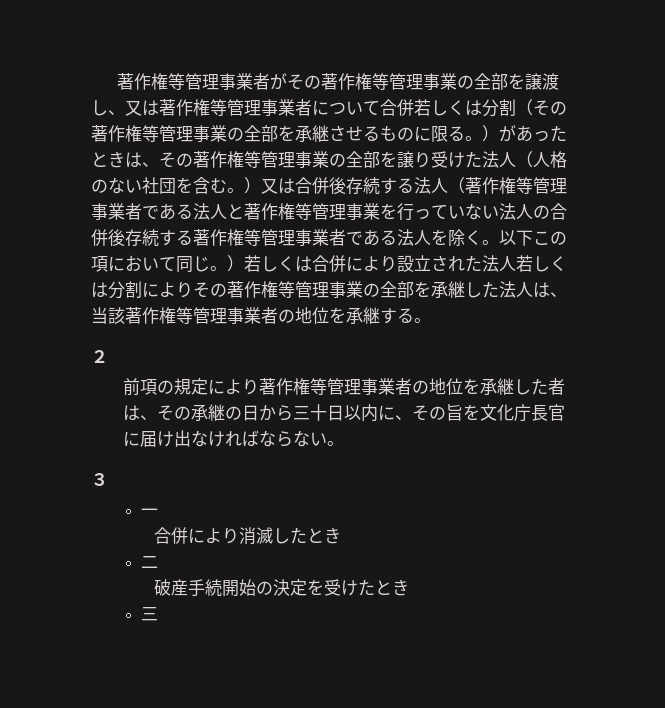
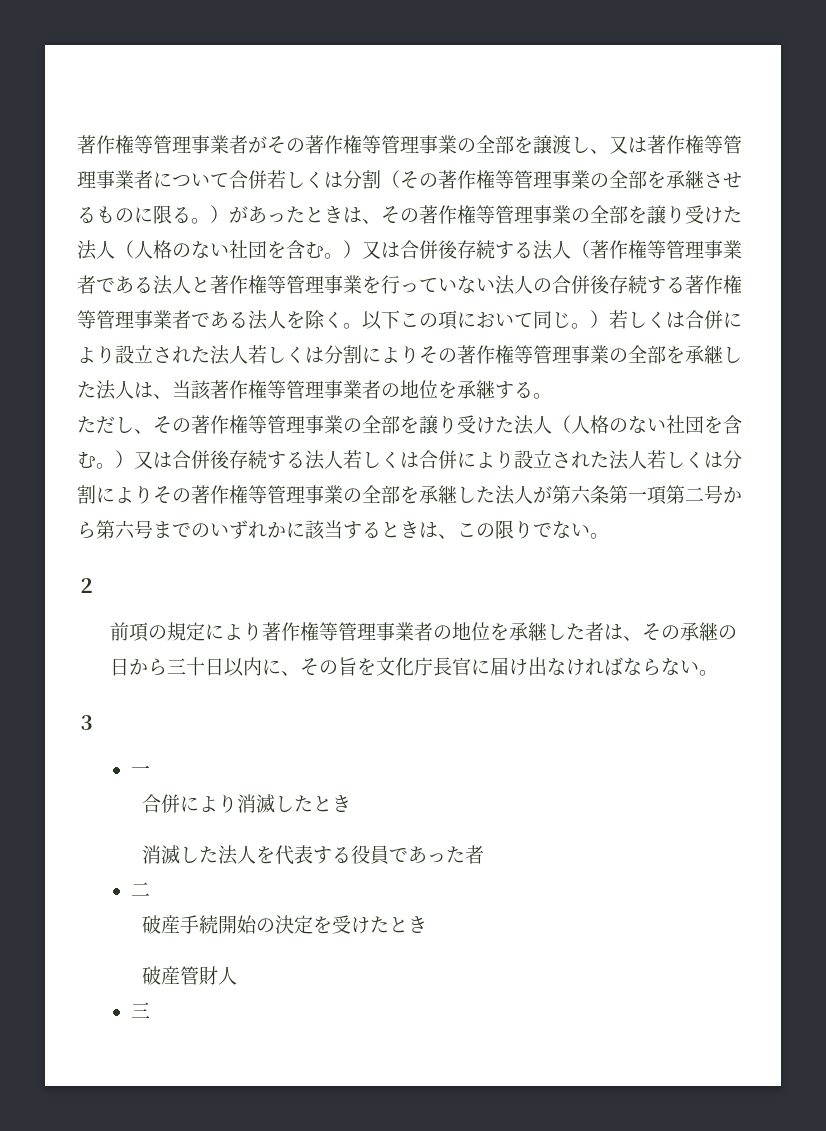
+ ただし、その著作権等管理事業の全部を譲り受けた法人（人格のない社団を含む。）又は合併後存続する法人若しくは合併により設立された法人若しくは分割によりその著作権等管理事業の全部を承継した法人が第六条第一項第二号から第六号までのいずれかに該当するときは、この限りでない。
+ 消滅した法人を代表する役員であった者
+ 破産管財人

